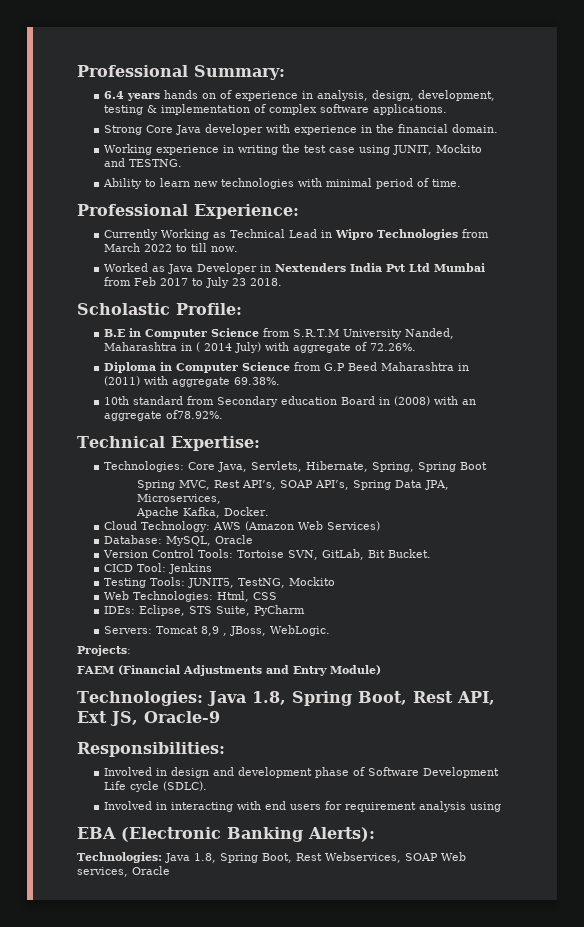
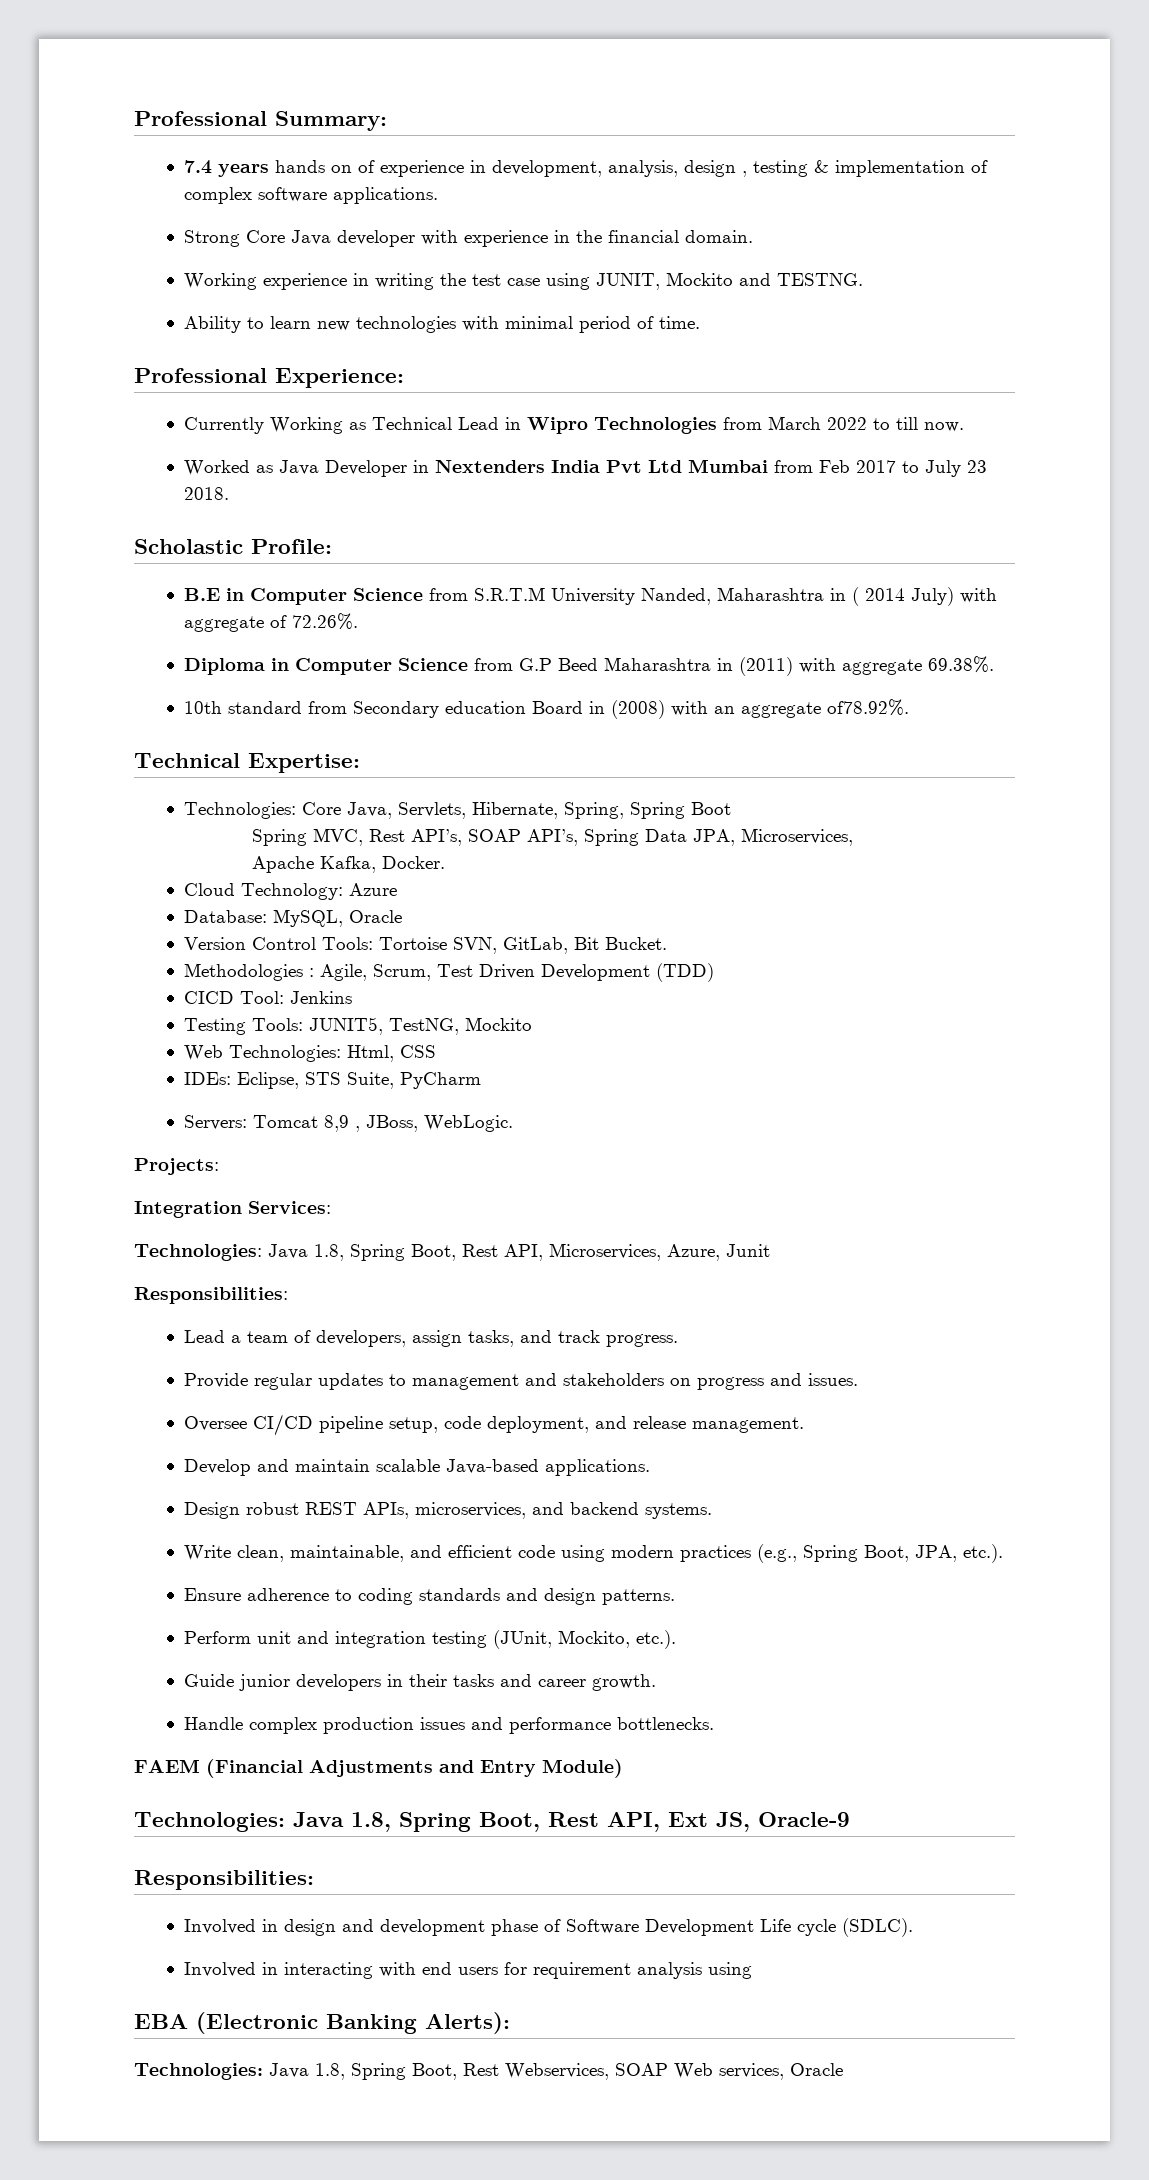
- 6.4 years hands on of experience in analysis, design, development, testing & implementation of complex software applications.
+ 7.4 years hands on of experience in development, analysis, design , testing & implementation of complex software applications.
- Cloud Technology: AWS (Amazon Web Services)
+ Cloud Technology: Azure
+ Methodologies : Agile, Scrum, Test Driven Development (TDD)
+ Integration Services:
+ Technologies: Java 1.8, Spring Boot, Rest API, Microservices, Azure, Junit
+ Responsibilities:
+ Lead a team of developers, assign tasks, and track progress.
+ Provide regular updates to management and stakeholders on progress and issues.
+ Oversee CI/CD pipeline setup, code deployment, and release management.
+ Develop and maintain scalable Java-based applications.
+ Design robust REST APIs, microservices, and backend systems.
+ Write clean, maintainable, and efficient code using modern practices (e.g., Spring Boot, JPA, etc.).
+ Ensure adherence to coding standards and design patterns.
+ Perform unit and integration testing (JUnit, Mockito, etc.).
+ Guide junior developers in their tasks and career growth.
+ Handle complex production issues and performance bottlenecks.

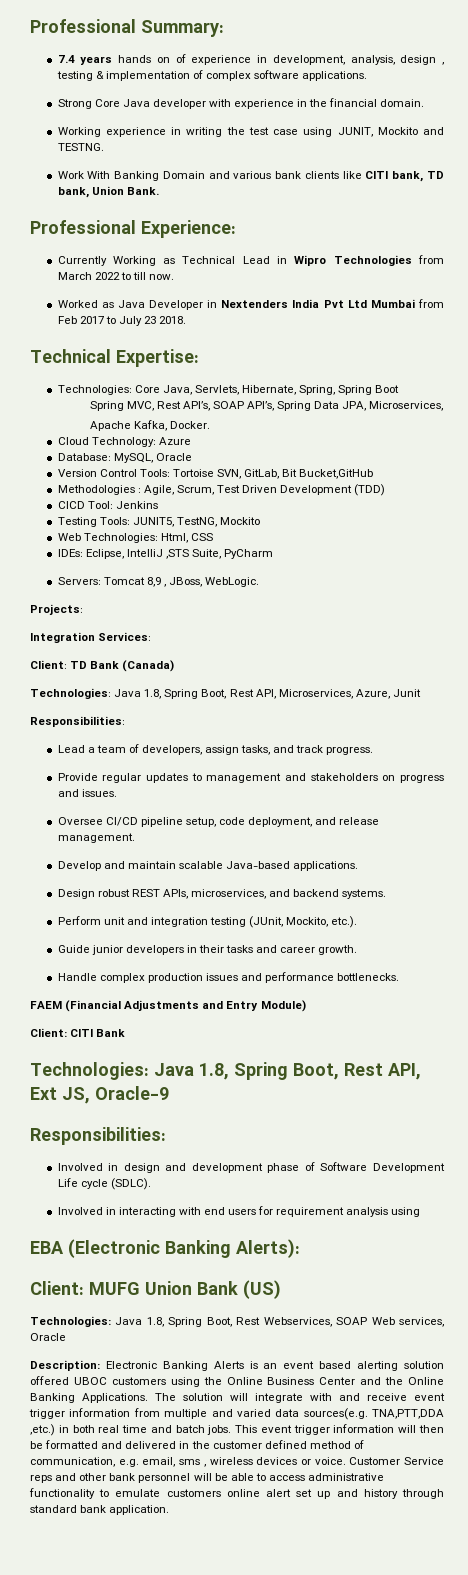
- Ability to learn new technologies with minimal period of time.
+ Work With Banking Domain and various bank clients like CITI bank, TD bank, Union Bank.
- Scholastic Profile:
- B.E in Computer Science from S.R.T.M University Nanded, Maharashtra in ( 2014 July) with aggregate of 72.26%.
- Diploma in Computer Science from G.P Beed Maharashtra in (2011) with aggregate 69.38%.
- 10th standard from Secondary education Board in (2008) with an aggregate of78.92%.
- Version Control Tools: Tortoise SVN, GitLab, Bit Bucket.
+ Version Control Tools: Tortoise SVN, GitLab, Bit Bucket,GitHub
- IDEs: Eclipse, STS Suite, PyCharm
+ IDEs: Eclipse, IntelliJ ,STS Suite, PyCharm
+ Client: TD Bank (Canada)
- Write clean, maintainable, and efficient code using modern practices (e.g., Spring Boot, JPA, etc.).
- Ensure adherence to coding standards and design patterns.
+ Client: CITI Bank
+ Client: MUFG Union Bank (US)
+ Description: Electronic Banking Alerts is an event based alerting solution offered UBOC customers using the Online Business Center and the Online Banking Applications. The solution will integrate with and receive event trigger information from multiple and varied data sources(e.g. TNA,PTT,DDA ,etc.) in both real time and batch jobs. This event trigger information will then be formatted and delivered in the customer defined method of communication, e.g. email, sms , wireless devices or voice. Customer Service reps and other bank personnel will be able to access administrative functionality to emulate customers online alert set up and history through standard bank application.

